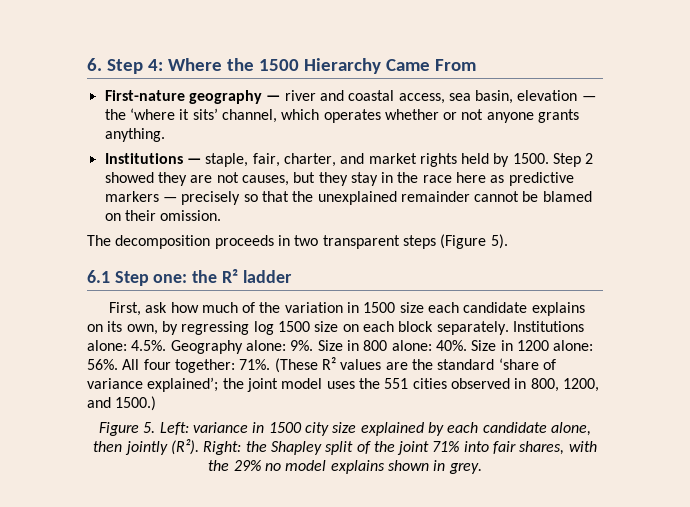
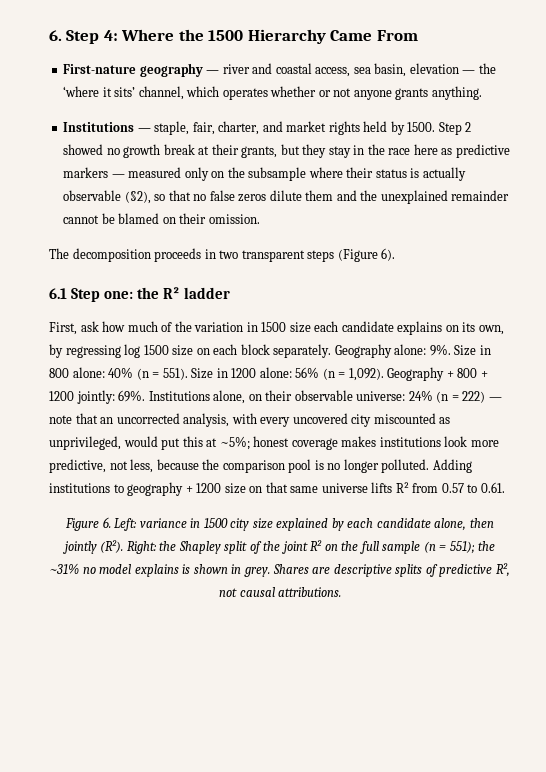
- Step 2 showed they are not causes, but they stay in the race here as predictive markers — precisely so that the unexplained remainder cannot be blamed on their omission.
+ Step 2 showed no growth break at their grants, but they stay in the race here as predictive markers — measured only on the subsample where their status is actually observable (§2), so that no false zeros dilute them and the unexplained remainder cannot be blamed on their omission.
- The decomposition proceeds in two transparent steps (Figure 5).
+ The decomposition proceeds in two transparent steps (Figure 6).
- Institutions alone: 4.5%. Geography alone: 9%.
+ Geography alone: 9%.
- Size in 800 alone: 40%. Size in 1200 alone: 56%. All four together: 71%. (These R² values are the standard ‘share of variance explained’; the joint model uses the 551 cities observed in 800, 1200, and 1500.)
+ Size in 800 alone: 40% (n = 551). Size in 1200 alone: 56% (n = 1,092). Geography + 800 + 1200 jointly: 69%. Institutions alone, on their observable universe: 24% (n = 222) — note that an uncorrected analysis, with every uncovered city miscounted as unprivileged, would put this at ~5%; honest coverage makes institutions look more predictive, not less, because the comparison pool is no longer polluted. Adding institutions to geography + 1200 size on that same universe lifts R² from 0.57 to 0.61.
- Figure 5. Left: variance in 1500 city size explained by each candidate alone, then jointly (R²). Right: the Shapley split of the joint 71% into fair shares, with the 29% no model explains shown in grey.
+ Figure 6. Left: variance in 1500 city size explained by each candidate alone, then jointly (R²). Right: the Shapley split of the joint R² on the full sample (n = 551); the ~31% no model explains is shown in grey.
+ Shares are descriptive splits of predictive R², not causal attributions.

